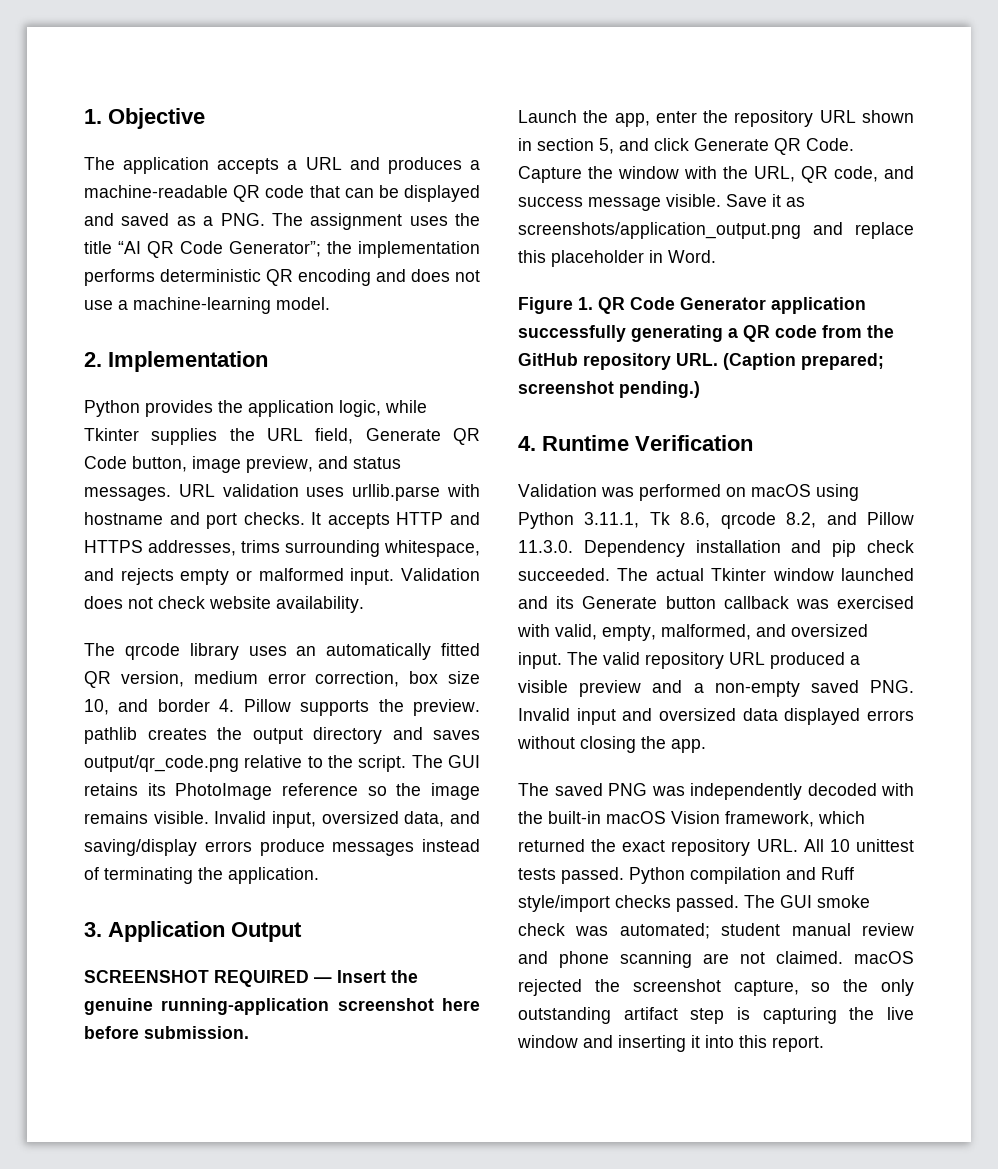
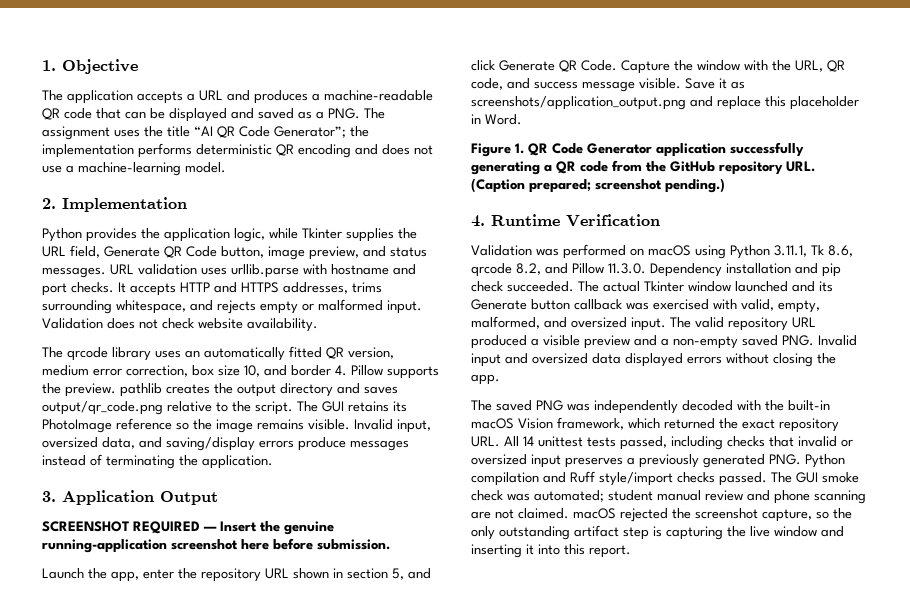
- The saved PNG was independently decoded with the built-in macOS Vision framework, which returned the exact repository URL. All 10 unittest tests passed. Python compilation and Ruff style/import checks passed.
+ The saved PNG was independently decoded with the built-in macOS Vision framework, which returned the exact repository URL. All 14 unittest tests passed, including checks that invalid or oversized input preserves a previously generated PNG. Python compilation and Ruff style/import checks passed.

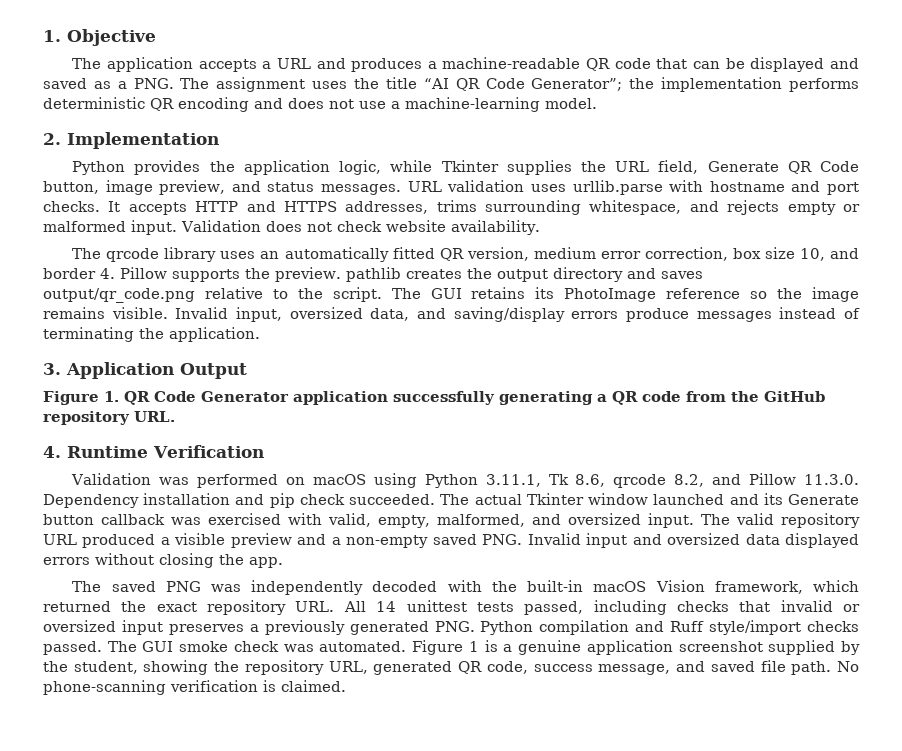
- SCREENSHOT REQUIRED — Insert the genuine running-application screenshot here before submission.
- Launch the app, enter the repository URL shown in section 5, and click Generate QR Code. Capture the window with the URL, QR code, and success message visible. Save it as screenshots/application_output.png and replace this placeholder in Word.
- Figure 1. QR Code Generator application successfully generating a QR code from the GitHub repository URL. (Caption prepared; screenshot pending.)
+ Figure 1. QR Code Generator application successfully generating a QR code from the GitHub repository URL.
- The GUI smoke check was automated; student manual review and phone scanning are not claimed. macOS rejected the screenshot capture, so the only outstanding artifact step is capturing the live window and inserting it into this report.
+ The GUI smoke check was automated. Figure 1 is a genuine application screenshot supplied by the student, showing the repository URL, generated QR code, success message, and saved file path. No phone-scanning verification is claimed.

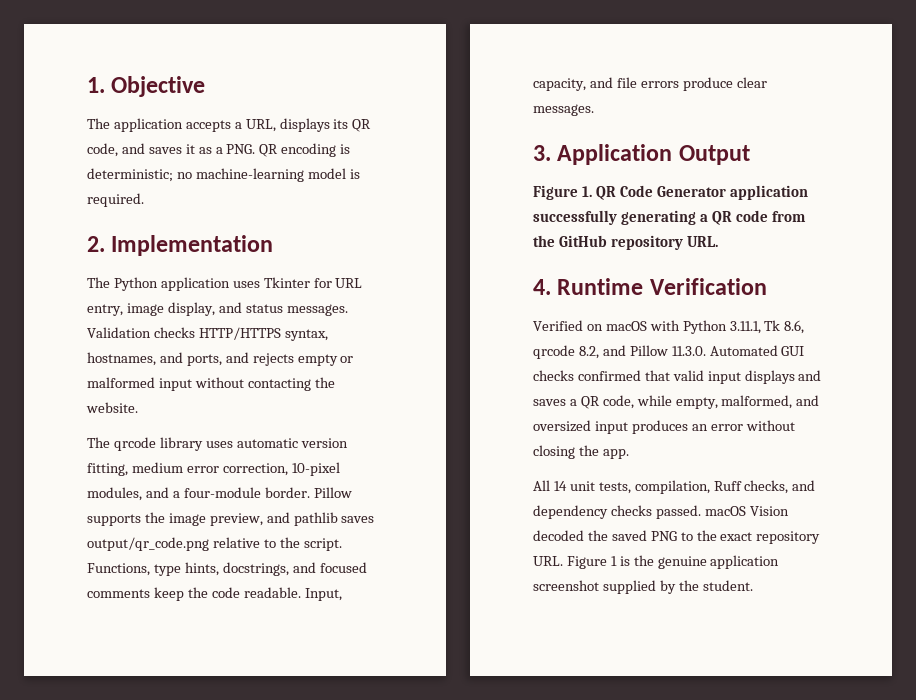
- The application accepts a URL and produces a machine-readable QR code that can be displayed and saved as a PNG. The assignment uses the title “AI QR Code Generator”; the implementation performs deterministic QR encoding and does not use a machine-learning model.
+ The application accepts a URL, displays its QR code, and saves it as a PNG. QR encoding is deterministic; no machine-learning model is required.
  2. Implementation
- Python provides the application logic, while Tkinter supplies the URL field, Generate QR Code button, image preview, and status messages. URL validation uses urllib.parse with hostname and port checks. It accepts HTTP and HTTPS addresses, trims surrounding whitespace, and rejects empty or malformed input. Validation does not check website availability.
- The qrcode library uses an automatically fitted QR version, medium error correction, box size 10, and border 4. Pillow supports the preview. pathlib creates the output directory and saves output/qr_code.png relative to the script.
+ The Python application uses Tkinter for URL entry, image display, and status messages. Validation checks HTTP/HTTPS syntax, hostnames, and ports, and rejects empty or malformed input without contacting the website.
+ The qrcode library uses automatic version fitting, medium error correction, 10-pixel modules, and a four-module border. Pillow supports the image preview, and pathlib saves output/qr_code.png relative to the script.
- The GUI retains its PhotoImage reference so the image remains visible. Invalid input, oversized data, and saving/display errors produce messages instead of terminating the application.
+ Functions, type hints, docstrings, and focused comments keep the code readable. Input, capacity, and file errors produce clear messages.
- Validation was performed on macOS using Python 3.11.1, Tk 8.6, qrcode 8.2, and Pillow 11.3.0. Dependency installation and pip check succeeded. The actual Tkinter window launched and its Generate button callback was exercised with valid, empty, malformed, and oversized input. The valid repository URL produced a visible preview and a non-empty saved PNG. Invalid input and oversized data displayed errors without closing the app.
- The saved PNG was independently decoded with the built-in macOS Vision framework, which returned the exact repository URL. All 14 unittest tests passed, including checks that invalid or oversized input preserves a previously generated PNG. Python compilation and Ruff style/import checks passed. The GUI smoke check was automated. Figure 1 is a genuine application screenshot supplied by the student, showing the repository URL, generated QR code, success message, and saved file path. No phone-scanning verification is claimed.
+ Verified on macOS with Python 3.11.1, Tk 8.6, qrcode 8.2, and Pillow 11.3.0. Automated GUI checks confirmed that valid input displays and saves a QR code, while empty, malformed, and oversized input produces an error without closing the app.
+ All 14 unit tests, compilation, Ruff checks, and dependency checks passed. macOS Vision decoded the saved PNG to the exact repository URL. Figure 1 is the genuine application screenshot supplied by the student.

